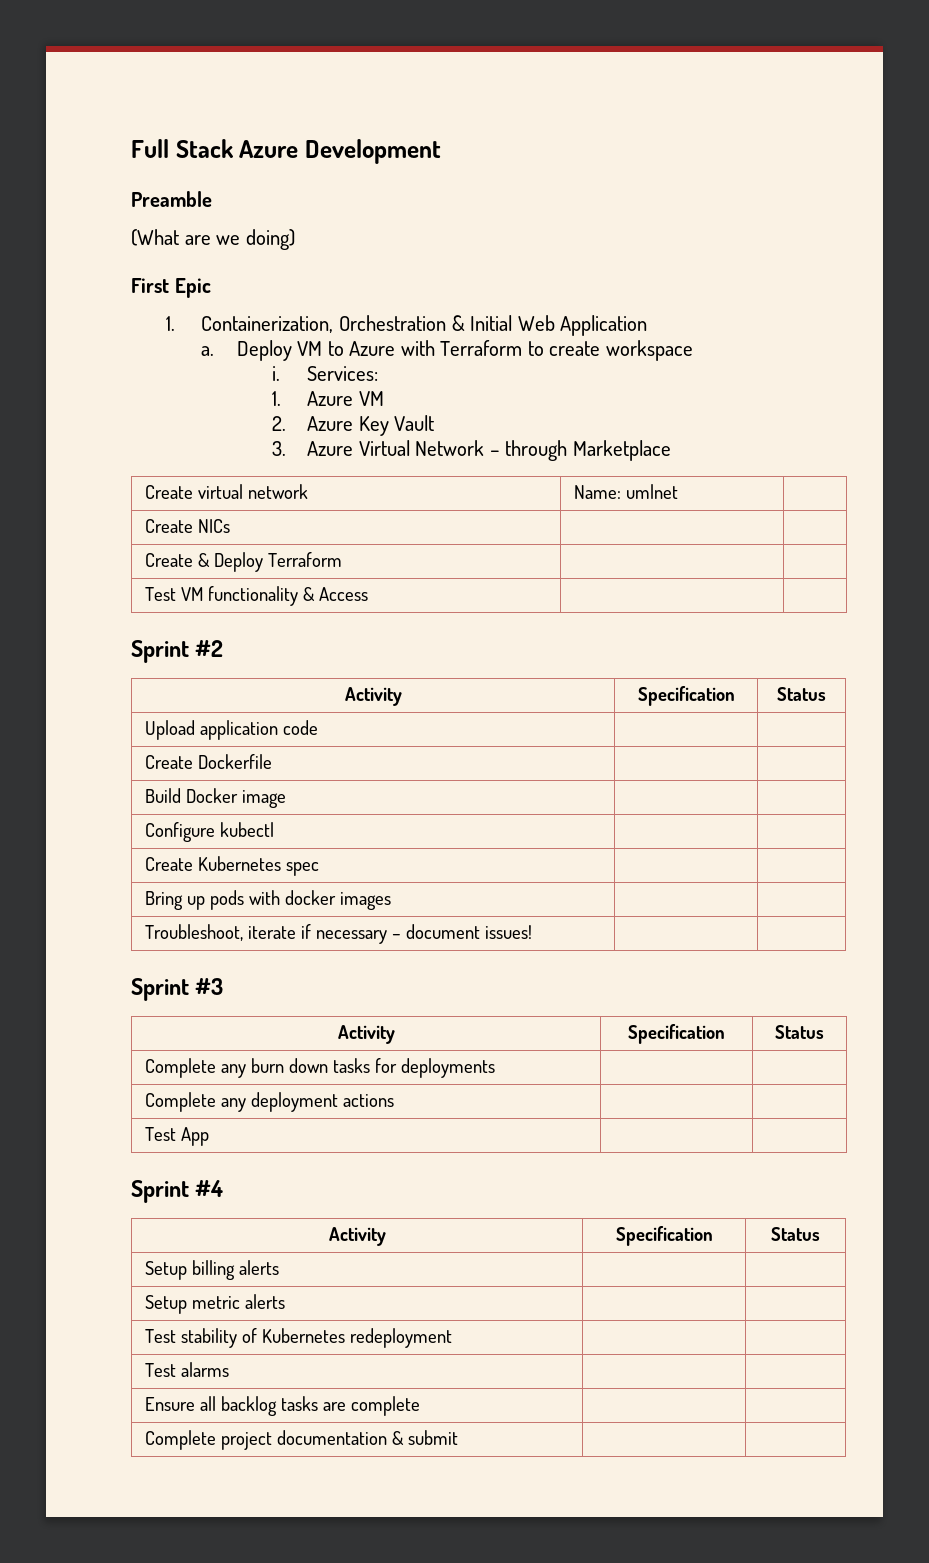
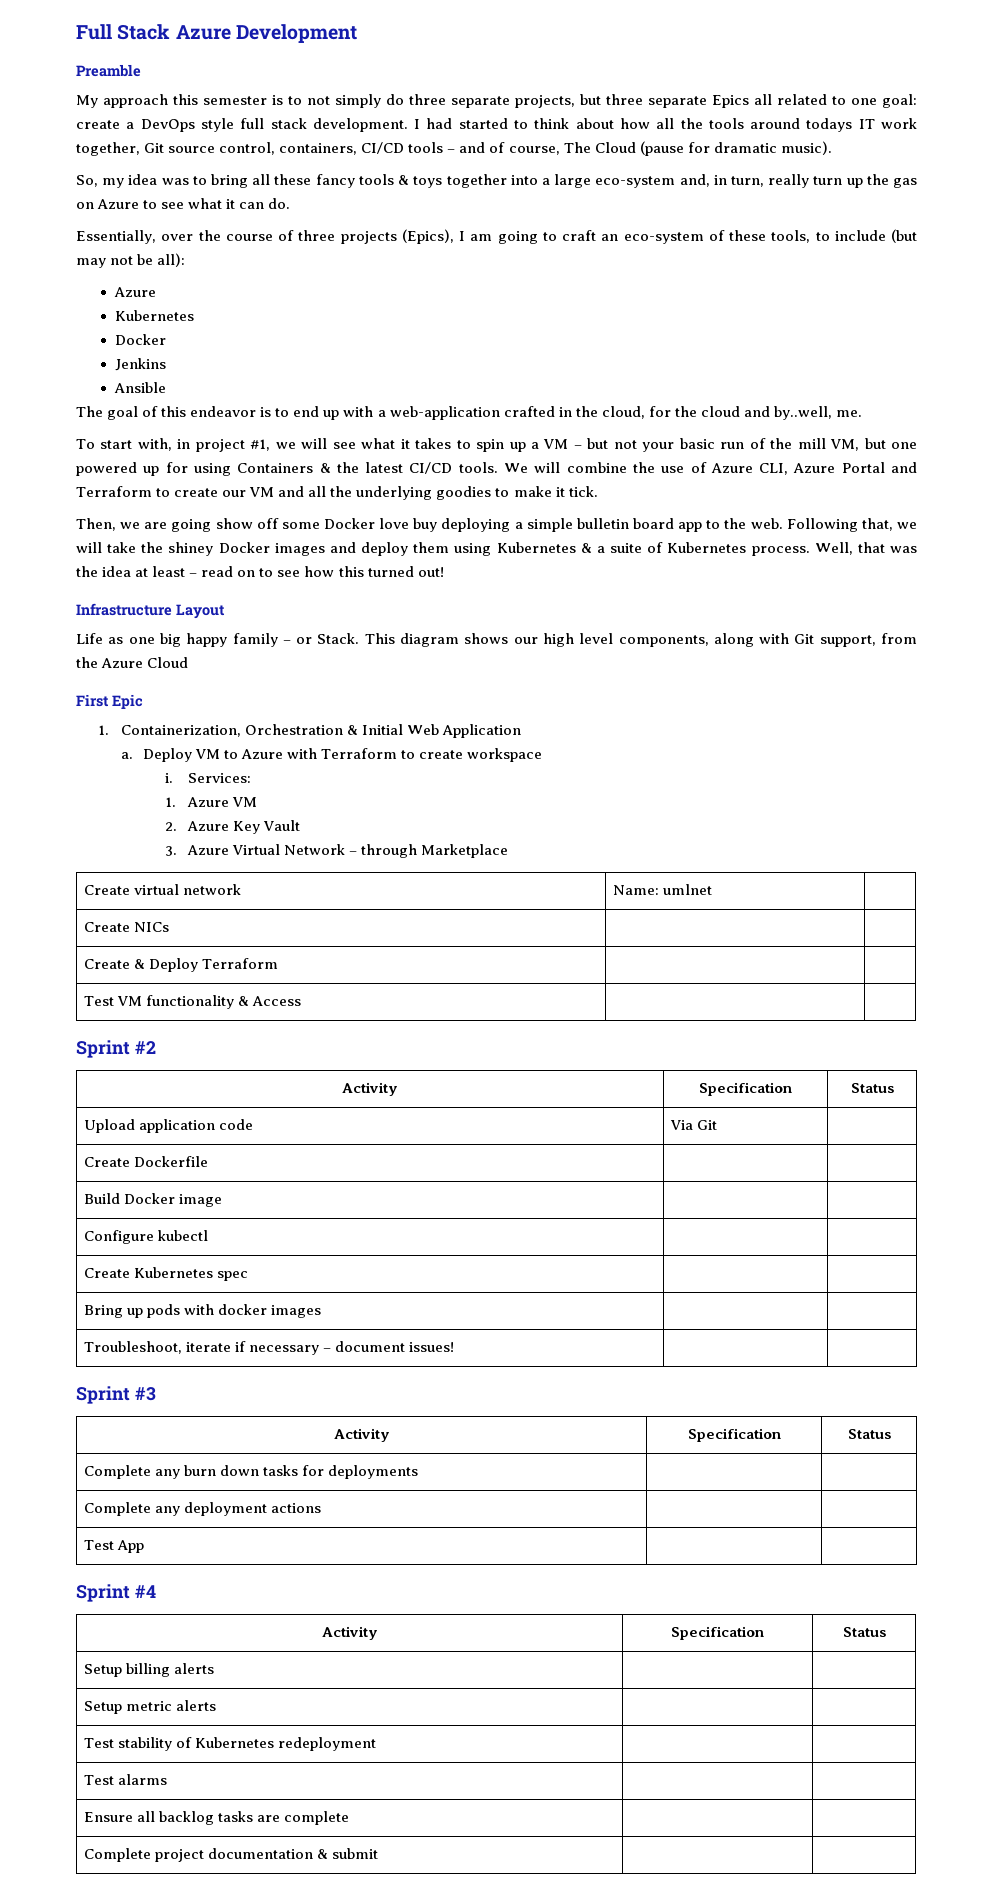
- (What are we doing)
+ My approach this semester is to not simply do three separate projects, but three separate Epics all related to one goal: create a DevOps style full stack development. I had started to think about how all the tools around todays IT work together, Git source control, containers, CI/CD tools – and of course, The Cloud (pause for dramatic music).
+ So, my idea was to bring all these fancy tools & toys together into a large eco-system and, in turn, really turn up the gas on Azure to see what it can do.
+ Essentially, over the course of three projects (Epics), I am going to craft an eco-system of these tools, to include (but may not be all):
+ Azure
+ Kubernetes
+ Docker
+ Jenkins
+ Ansible
+ The goal of this endeavor is to end up with a web-application crafted in the cloud, for the cloud and by..well, me.
+ To start with, in project #1, we will see what it takes to spin up a VM – but not your basic run of the mill VM, but one powered up for using Containers & the latest CI/CD tools. We will combine the use of Azure CLI, Azure Portal and Terraform to create our VM and all the underlying goodies to make it tick.
+ Then, we are going show off some Docker love buy deploying a simple bulletin board app to the web. Following that, we will take the shiney Docker images and deploy them using Kubernetes & a suite of Kubernetes process. Well, that was the idea at least – read on to see how this turned out!
+ Infrastructure Layout
+ Life as one big happy family – or Stack. This diagram shows our high level components, along with Git support, from the Azure Cloud
- Upload application code | |
+ Upload application code | Via Git |

